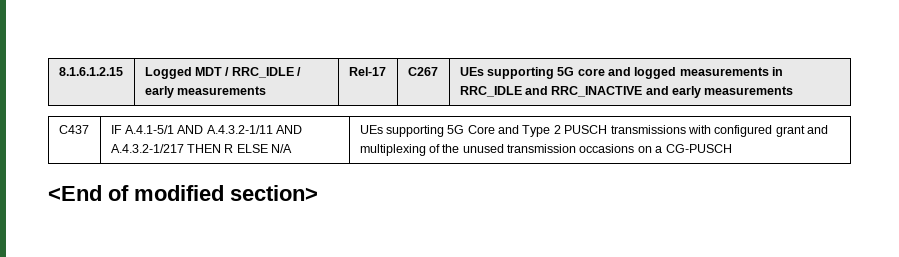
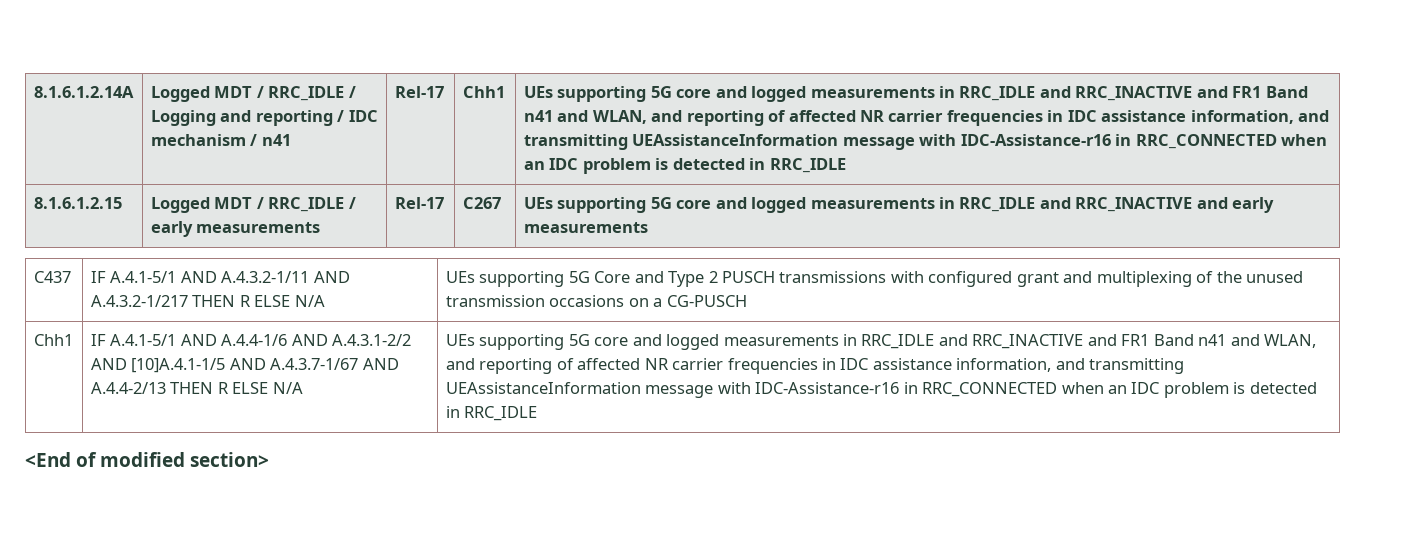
+ 8.1.6.1.2.14A | Logged MDT / RRC_IDLE / Logging and reporting / IDC mechanism / n41 | Rel-17 | Chh1 | UEs supporting 5G core and logged measurements in RRC_IDLE and RRC_INACTIVE and FR1 Band n41 and WLAN, and reporting of affected NR carrier frequencies in IDC assistance information, and transmitting UEAssistanceInformation message with IDC-Assistance-r16 in RRC_CONNECTED when an IDC problem is detected in RRC_IDLE
+ Chh1 | IF A.4.1-5/1 AND A.4.4-1/6 AND A.4.3.1-2/2 AND [10]A.4.1-1/5 AND A.4.3.7-1/67 AND A.4.4-2/13 THEN R ELSE N/A | UEs supporting 5G core and logged measurements in RRC_IDLE and RRC_INACTIVE and FR1 Band n41 and WLAN, and reporting of affected NR carrier frequencies in IDC assistance information, and transmitting UEAssistanceInformation message with IDC-Assistance-r16 in RRC_CONNECTED when an IDC problem is detected in RRC_IDLE

